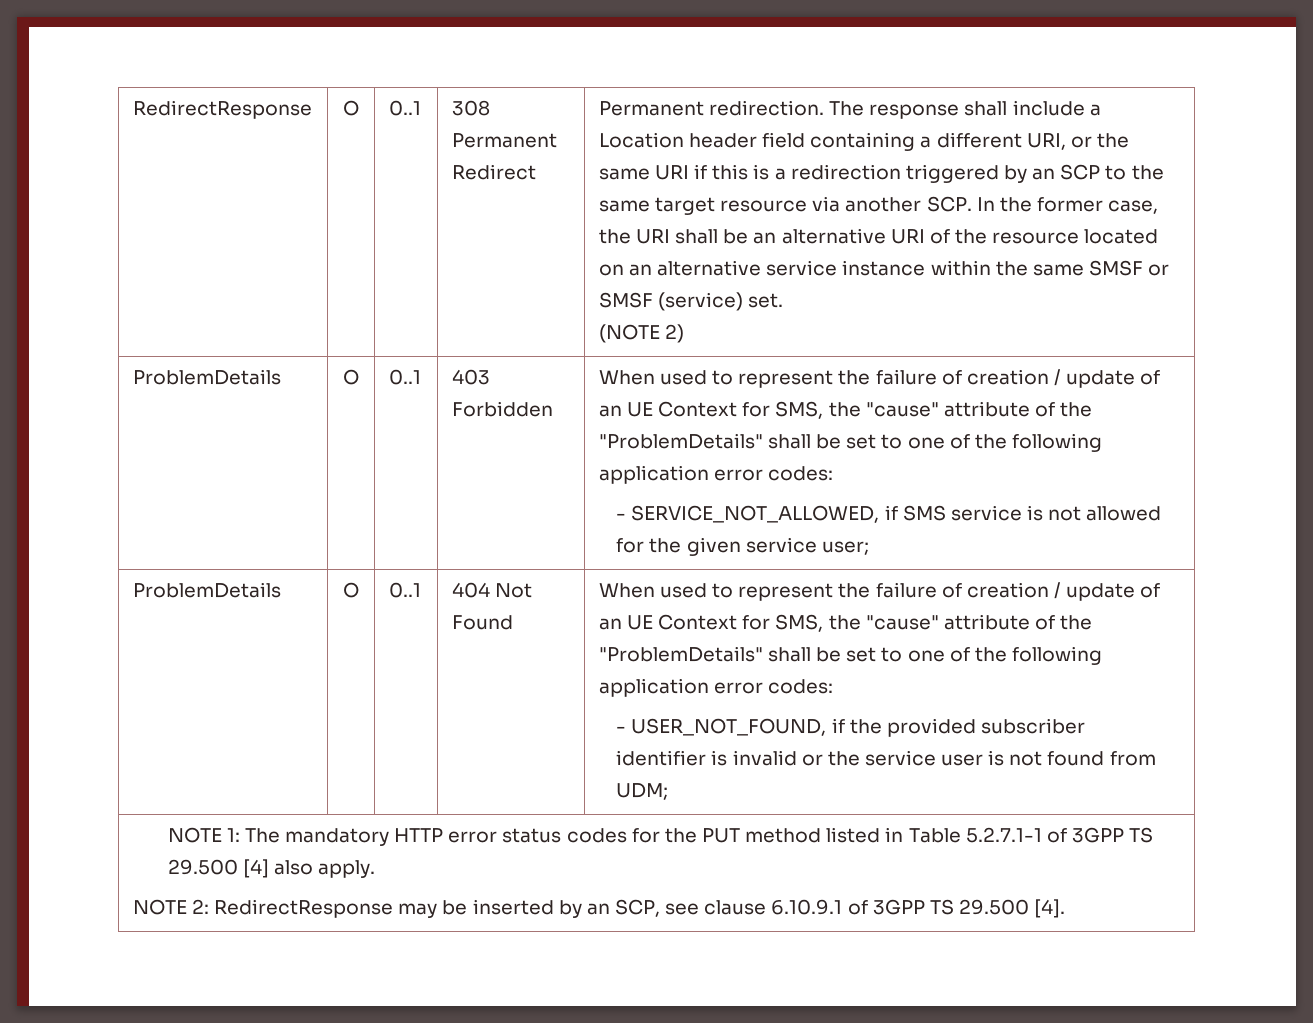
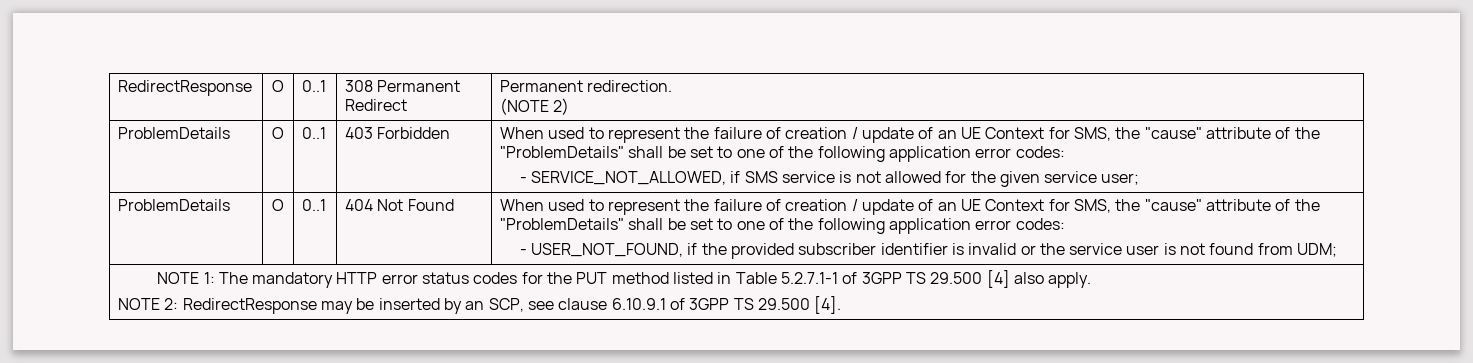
- The response shall include a Location header field containing a different URI, or the same URI if this is a redirection triggered by an SCP to the same target resource via another SCP. In the former case, the URI shall be an alternative URI of the resource located on an alternative service instance within the same SMSF or SMSF (service) set.

